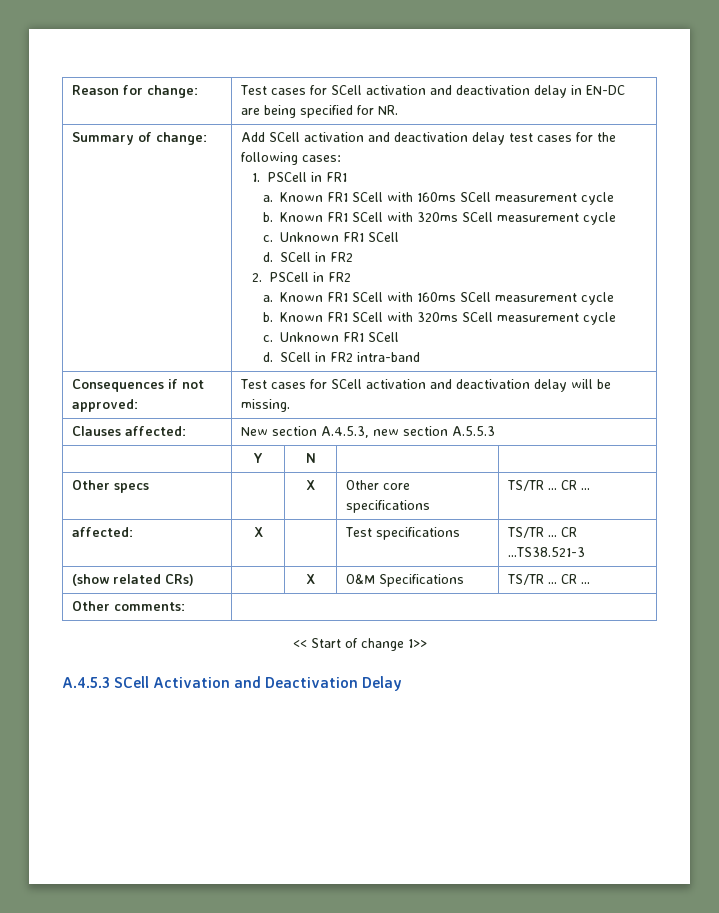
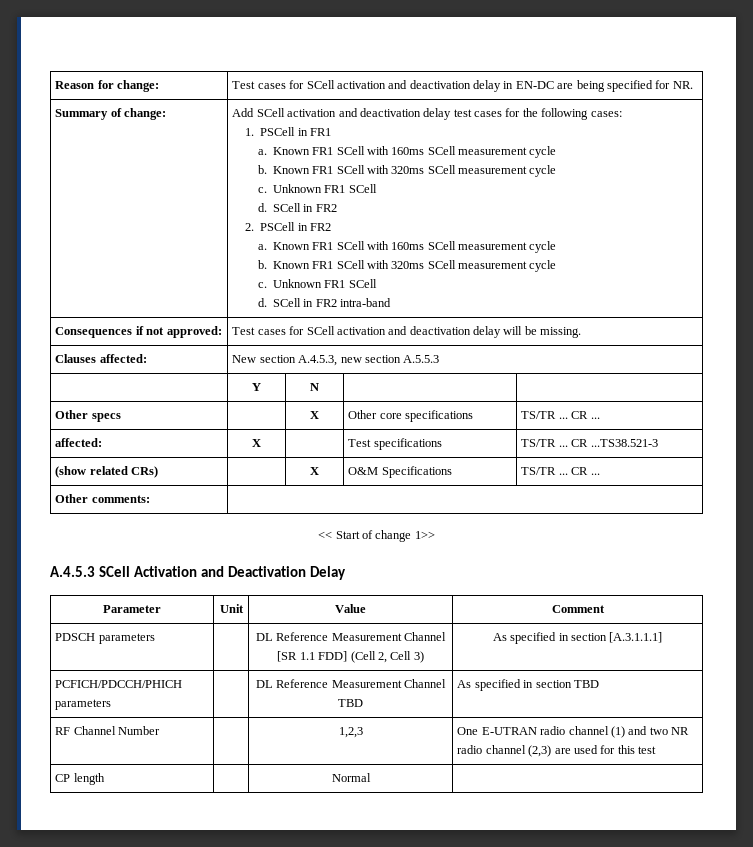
+ Parameter | Unit | Value | Comment
+ PDSCH parameters | | DL Reference Measurement Channel [SR 1.1 FDD] (Cell 2, Cell 3) | As specified in section [A.3.1.1.1]
+ PCFICH/PDCCH/PHICH parameters | | DL Reference Measurement Channel TBD | As specified in section TBD
+ RF Channel Number | | 1,2,3 | One E-UTRAN radio channel (1) and two NR radio channel (2,3) are used for this test
+ CP length | | Normal |

